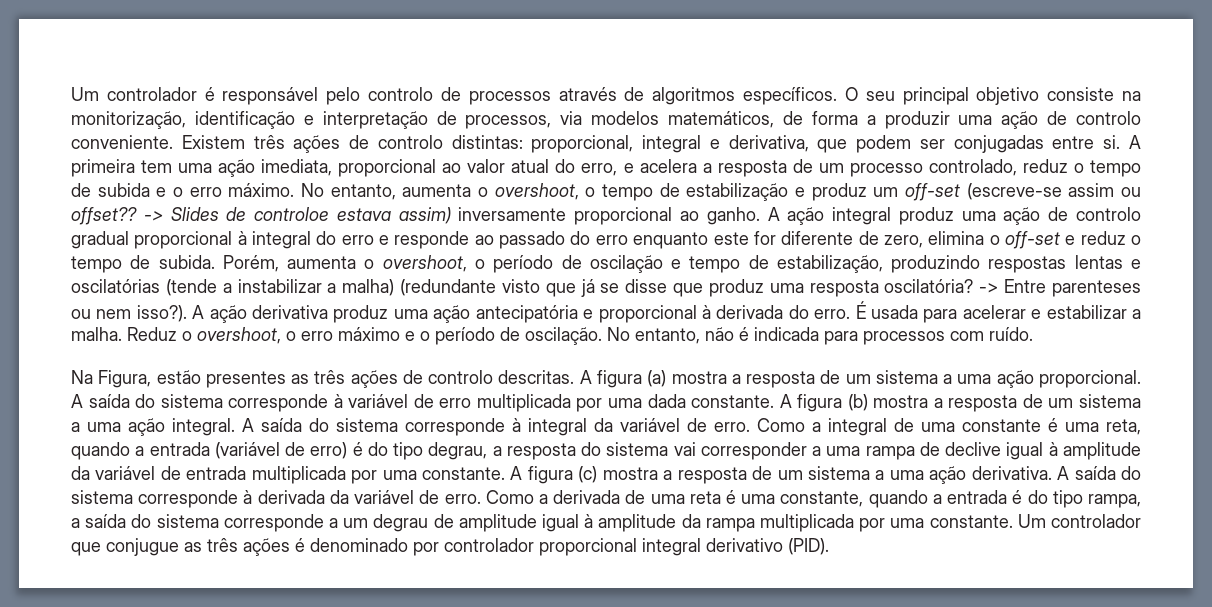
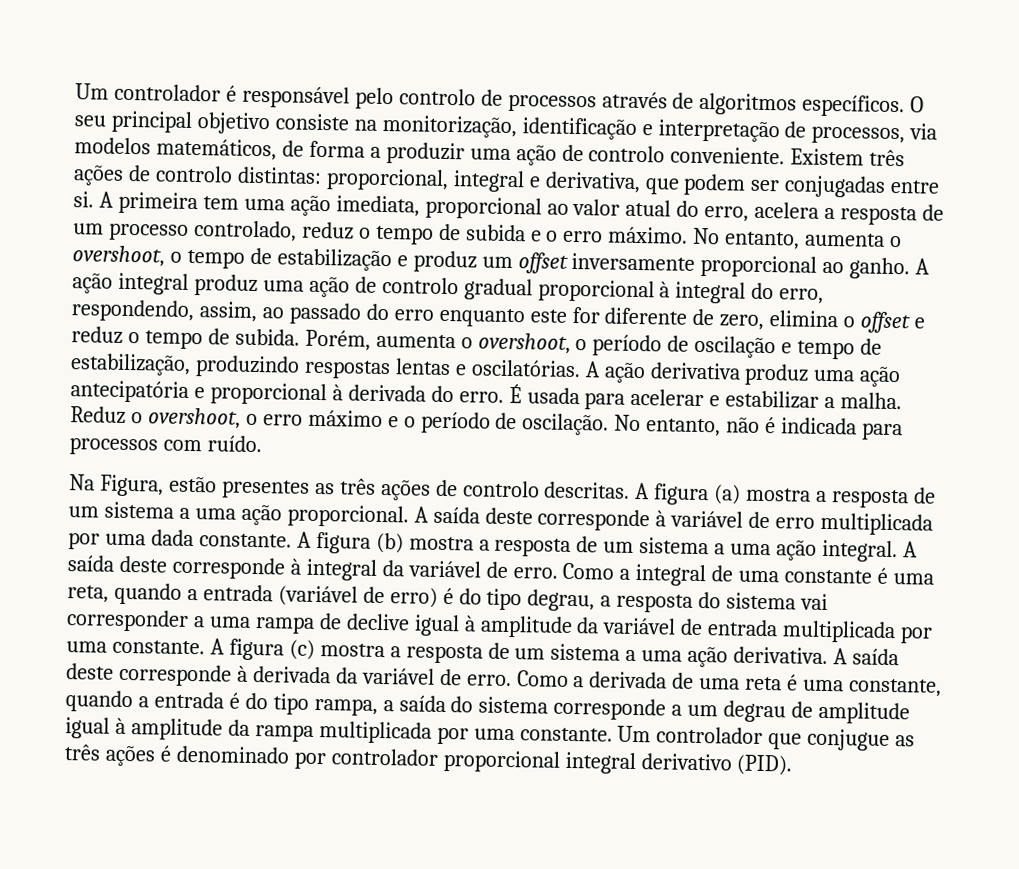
- A primeira tem uma ação imediata, proporcional ao valor atual do erro, e acelera a resposta de um processo controlado, reduz o tempo de subida e o erro máximo.
+ A primeira tem uma ação imediata, proporcional ao valor atual do erro, acelera a resposta de um processo controlado, reduz o tempo de subida e o erro máximo.
- No entanto, aumenta o overshoot, o tempo de estabilização e produz um off-set (escreve-se assim ou offset?? -> Slides de controloe estava assim) inversamente proporcional ao ganho.
+ No entanto, aumenta o overshoot, o tempo de estabilização e produz um offset inversamente proporcional ao ganho.
- A ação integral produz uma ação de controlo gradual proporcional à integral do erro e responde ao passado do erro enquanto este for diferente de zero, elimina o off-set e reduz o tempo de subida.
+ A ação integral produz uma ação de controlo gradual proporcional à integral do erro, respondendo, assim, ao passado do erro enquanto este for diferente de zero, elimina o offset e reduz o tempo de subida.
- Porém, aumenta o overshoot, o período de oscilação e tempo de estabilização, produzindo respostas lentas e oscilatórias (tende a instabilizar a malha) (redundante visto que já se disse que produz uma resposta oscilatória? -> Entre parenteses ou nem isso?).
+ Porém, aumenta o overshoot, o período de oscilação e tempo de estabilização, produzindo respostas lentas e oscilatórias.
- A saída do sistema corresponde à variável de erro multiplicada por uma dada constante.
+ A saída deste corresponde à variável de erro multiplicada por uma dada constante.
- A saída do sistema corresponde à integral da variável de erro.
+ A saída deste corresponde à integral da variável de erro.
- A saída do sistema corresponde à derivada da variável de erro.
+ A saída deste corresponde à derivada da variável de erro.

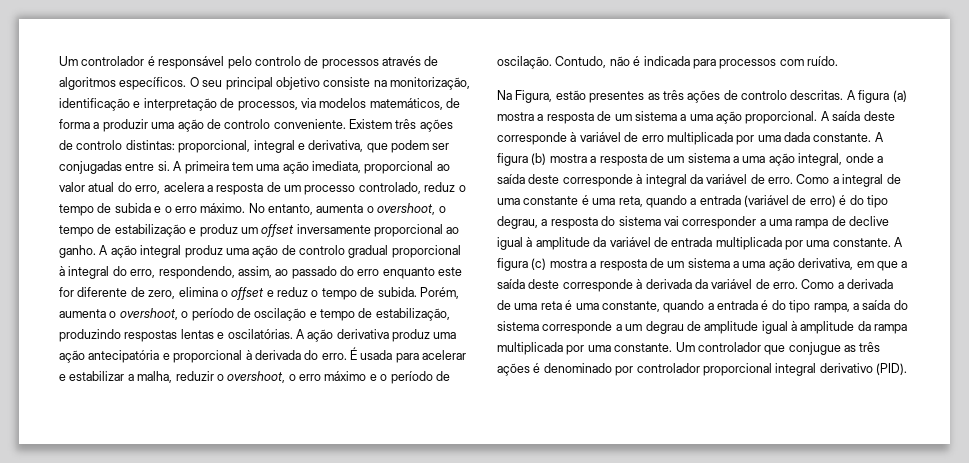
- É usada para acelerar e estabilizar a malha. Reduz o overshoot, o erro máximo e o período de oscilação.
+ É usada para acelerar e estabilizar a malha, reduzir o overshoot, o erro máximo e o período de oscilação.
- No entanto, não é indicada para processos com ruído.
+ Contudo, não é indicada para processos com ruído.
- A figura (b) mostra a resposta de um sistema a uma ação integral. A saída deste corresponde à integral da variável de erro.
+ A figura (b) mostra a resposta de um sistema a uma ação integral, onde a saída deste corresponde à integral da variável de erro.
- A figura (c) mostra a resposta de um sistema a uma ação derivativa. A saída deste corresponde à derivada da variável de erro.
+ A figura (c) mostra a resposta de um sistema a uma ação derivativa, em que a saída deste corresponde à derivada da variável de erro.

